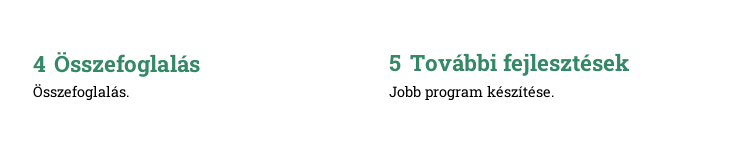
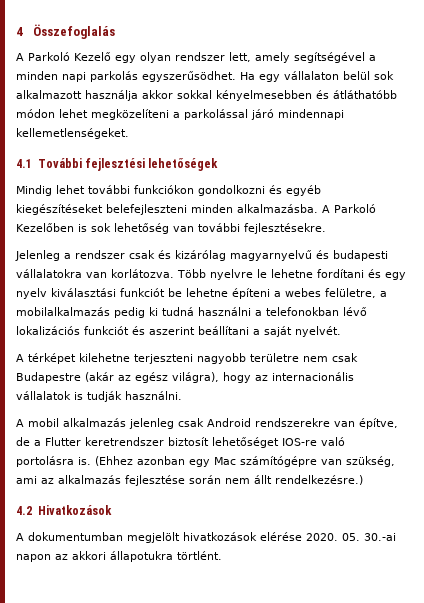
- Összefoglalás.
- 5 További fejlesztések
- Jobb program készítése.
+ A Parkoló Kezelő egy olyan rendszer lett, amely segítségével a minden napi parkolás egyszerűsödhet. Ha egy vállalaton belül sok alkalmazott használja akkor sokkal kényelmesebben és átláthatóbb módon lehet megközelíteni a parkolással járó mindennapi kellemetlenségeket.
+ 4.1 További fejlesztési lehetőségek
+ Mindig lehet további funkciókon gondolkozni és egyéb kiegészítéseket belefejleszteni minden alkalmazásba. A Parkoló Kezelőben is sok lehetőség van további fejlesztésekre.
+ Jelenleg a rendszer csak és kizárólag magyarnyelvű és budapesti vállalatokra van korlátozva. Több nyelvre le lehetne fordítani és egy nyelv kiválasztási funkciót be lehetne építeni a webes felületre, a mobilalkalmazás pedig ki tudná használni a telefonokban lévő lokalizációs funkciót és aszerint beállítani a saját nyelvét.
+ A térképet kilehetne terjeszteni nagyobb területre nem csak Budapestre (akár az egész világra), hogy az internacionális vállalatok is tudják használni.
+ A mobil alkalmazás jelenleg csak Android rendszerekre van építve, de a Flutter keretrendszer biztosít lehetőséget IOS-re való portolásra is. (Ehhez azonban egy Mac számítógépre van szükség, ami az alkalmazás fejlesztése során nem állt rendelkezésre.)
+ 4.2 Hivatkozások
+ A dokumentumban megjelölt hivatkozások elérése 2020. 05. 30.-ai napon az akkori állapotukra törtlént.

